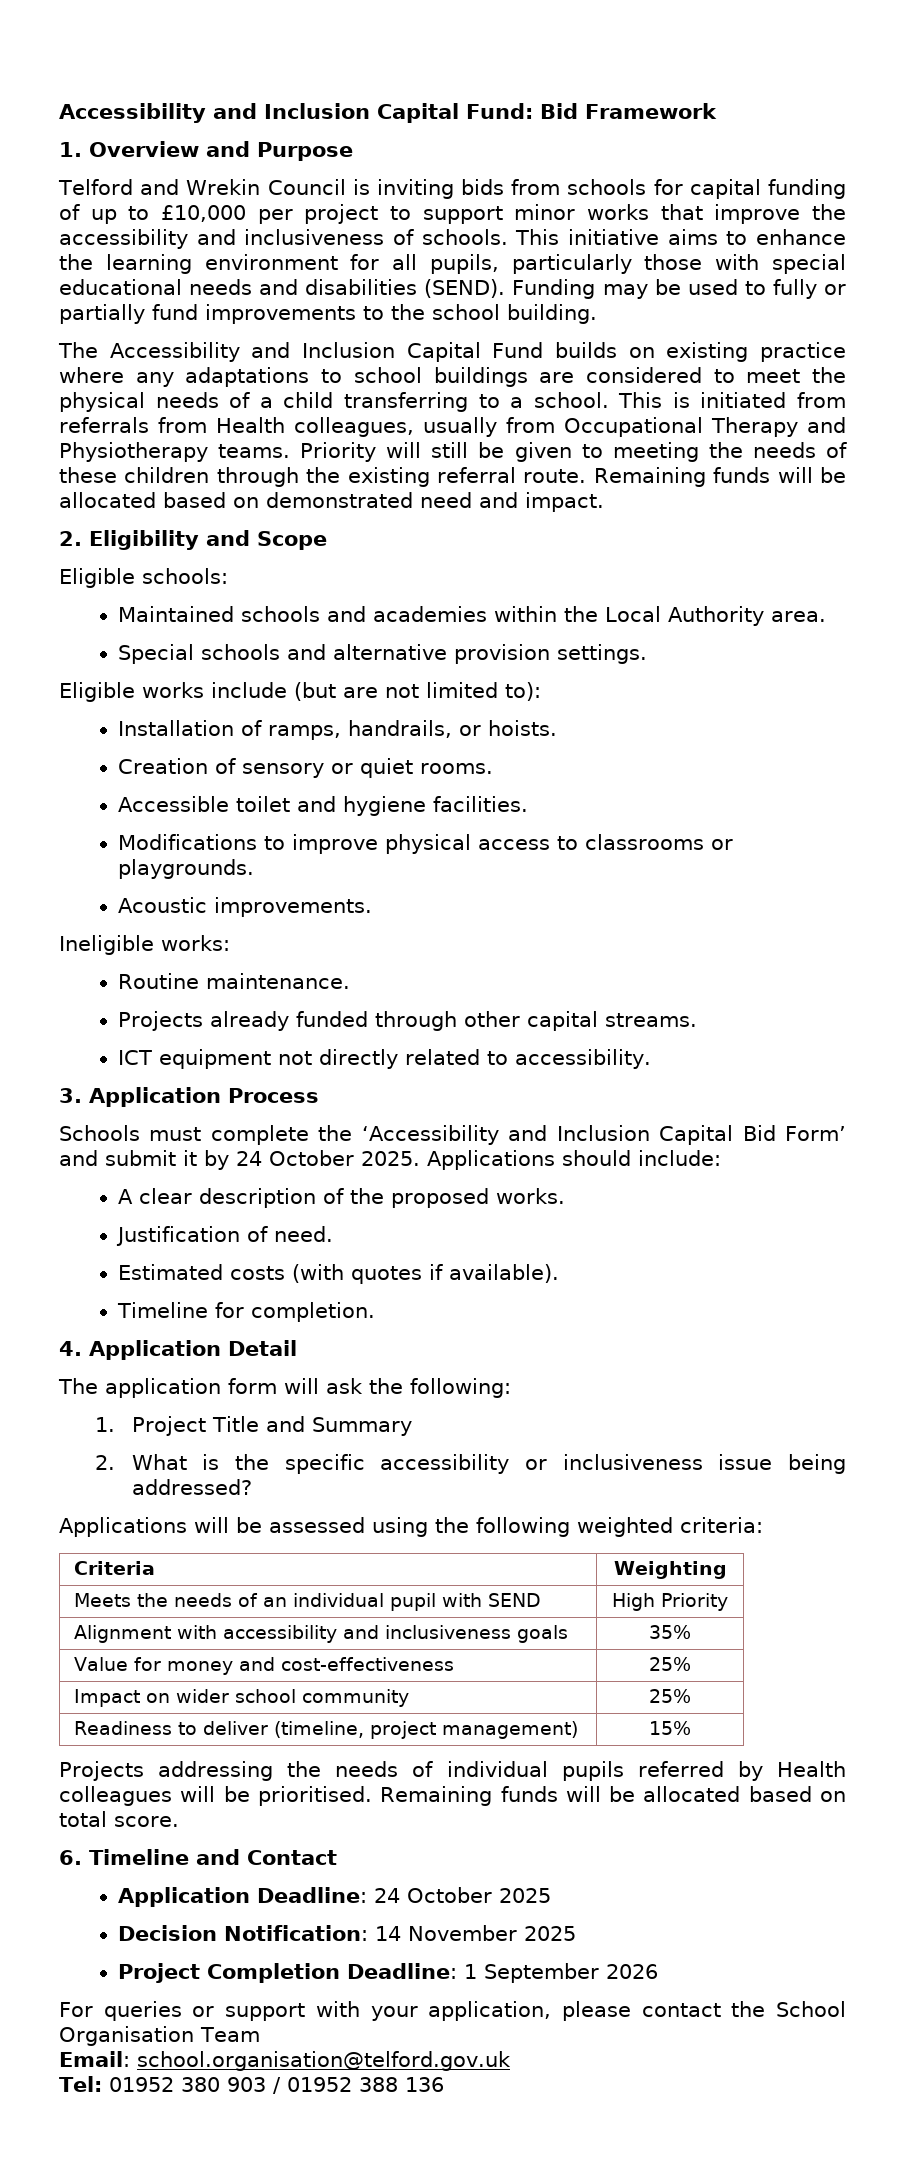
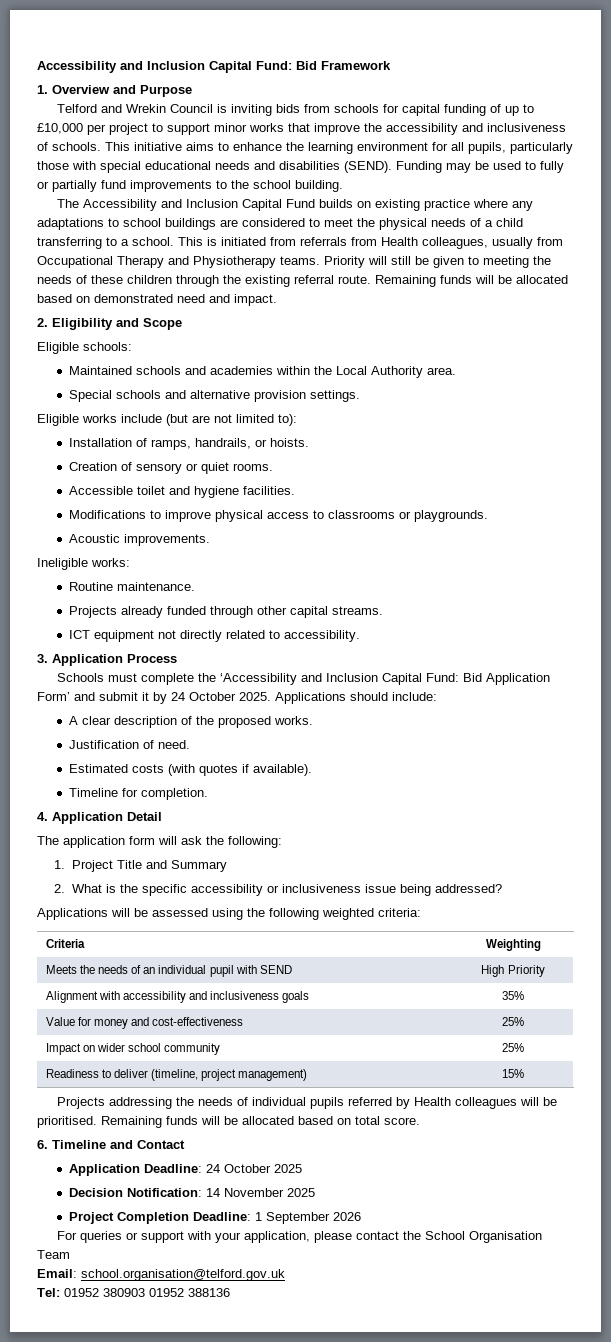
- Schools must complete the ‘Accessibility and Inclusion Capital Bid Form’ and submit it by 24 October 2025.
+ Schools must complete the ‘Accessibility and Inclusion Capital Fund: Bid Application Form’ and submit it by 24 October 2025.
- Tel: 01952 380 903 / 01952 388 136
+ Tel: 01952 380903 01952 388136

